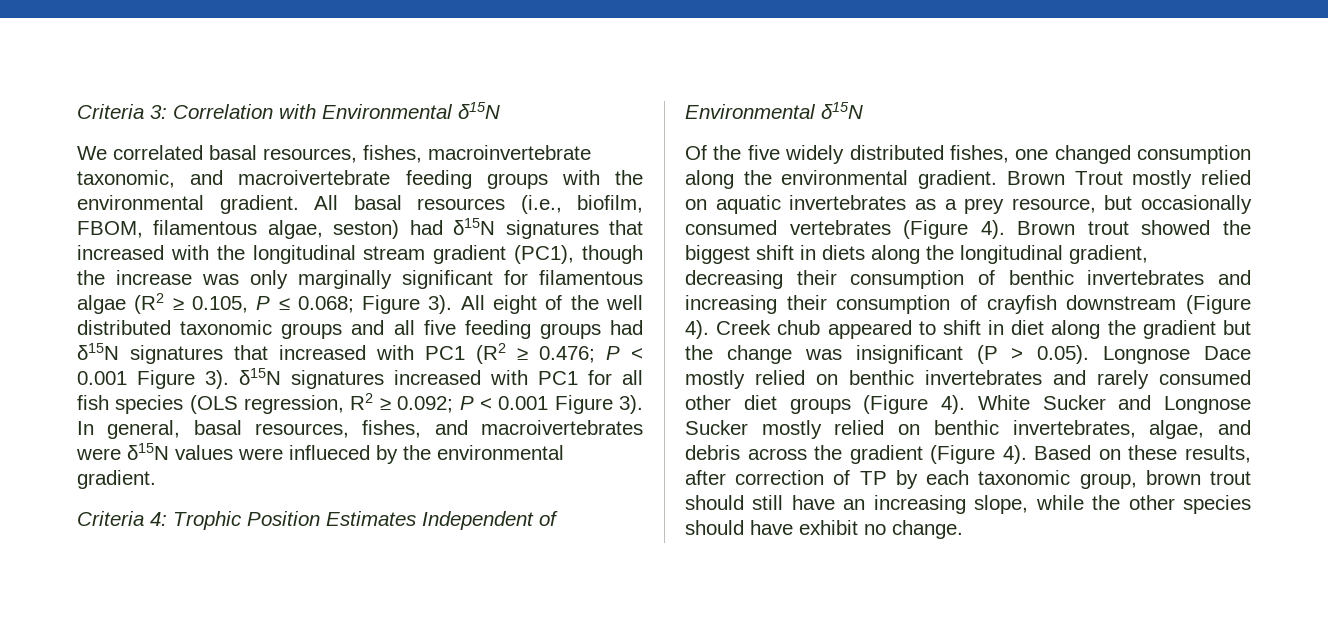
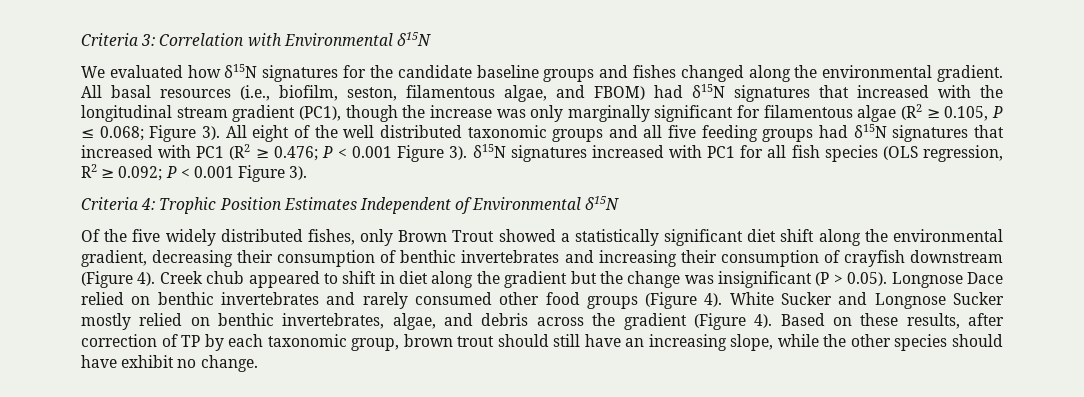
- We correlated basal resources, fishes, macroinvertebrate taxonomic, and macroivertebrate feeding groups with the environmental gradient.
+ We evaluated how δ15N signatures for the candidate baseline groups and fishes changed along the environmental gradient.
- All basal resources (i.e., biofilm, FBOM, filamentous algae, seston) had δ15N signatures that increased with the longitudinal stream gradient (PC1), though the increase was only marginally significant for filamentous algae (R2 ≥ 0.105, P ≤ 0.068; Figure 3).
+ All basal resources (i.e., biofilm, seston, filamentous algae, and FBOM) had δ15N signatures that increased with the longitudinal stream gradient (PC1), though the increase was only marginally significant for filamentous algae (R2 ≥ 0.105, P ≤ 0.068; Figure 3).
- In general, basal resources, fishes, and macroivertebrates were δ15N values were influeced by the environmental gradient.
- Of the five widely distributed fishes, one changed consumption along the environmental gradient. Brown Trout mostly relied on aquatic invertebrates as a prey resource, but occasionally consumed vertebrates (Figure 4). Brown trout showed the biggest shift in diets along the longitudinal gradient, decreasing their consumption of benthic invertebrates and increasing their consumption of crayfish downstream (Figure 4).
+ Of the five widely distributed fishes, only Brown Trout showed a statistically significant diet shift along the environmental gradient, decreasing their consumption of benthic invertebrates and increasing their consumption of crayfish downstream (Figure 4).
- Creek chub appeared to shift in diet along the gradient but the change was insignificant (P > 0.05). Longnose Dace mostly relied on benthic invertebrates and rarely consumed other diet groups (Figure 4).
+ Creek chub appeared to shift in diet along the gradient but the change was insignificant (P > 0.05). Longnose Dace relied on benthic invertebrates and rarely consumed other food groups (Figure 4).

